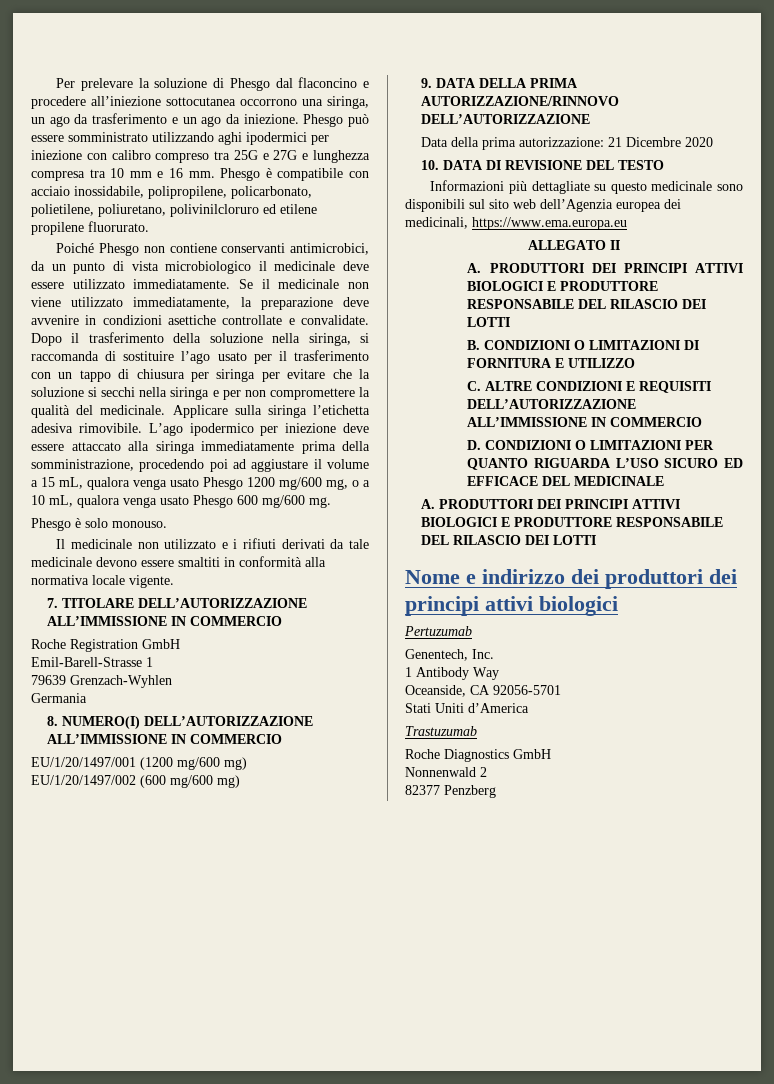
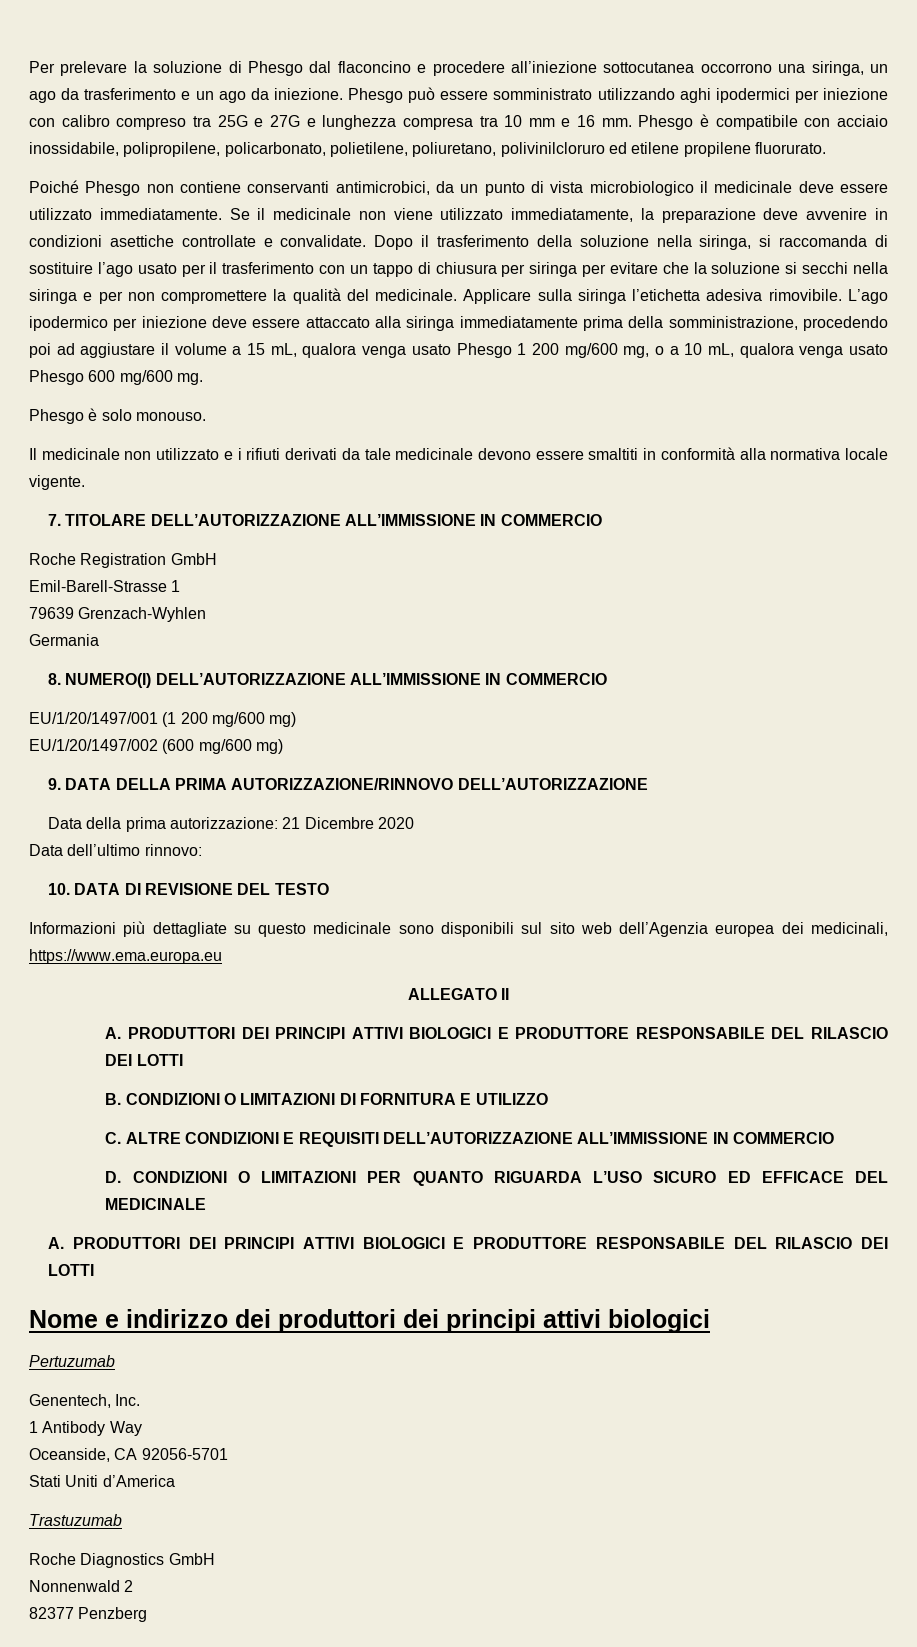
- L’ago ipodermico per iniezione deve essere attaccato alla siringa immediatamente prima della somministrazione, procedendo poi ad aggiustare il volume a 15 mL, qualora venga usato Phesgo 1200 mg/600 mg, o a 10 mL, qualora venga usato Phesgo 600 mg/600 mg.
+ L’ago ipodermico per iniezione deve essere attaccato alla siringa immediatamente prima della somministrazione, procedendo poi ad aggiustare il volume a 15 mL, qualora venga usato Phesgo 1 200 mg/600 mg, o a 10 mL, qualora venga usato Phesgo 600 mg/600 mg.
- EU/1/20/1497/001 (1200 mg/600 mg)
+ EU/1/20/1497/001 (1 200 mg/600 mg)
+ Data dell’ultimo rinnovo:

